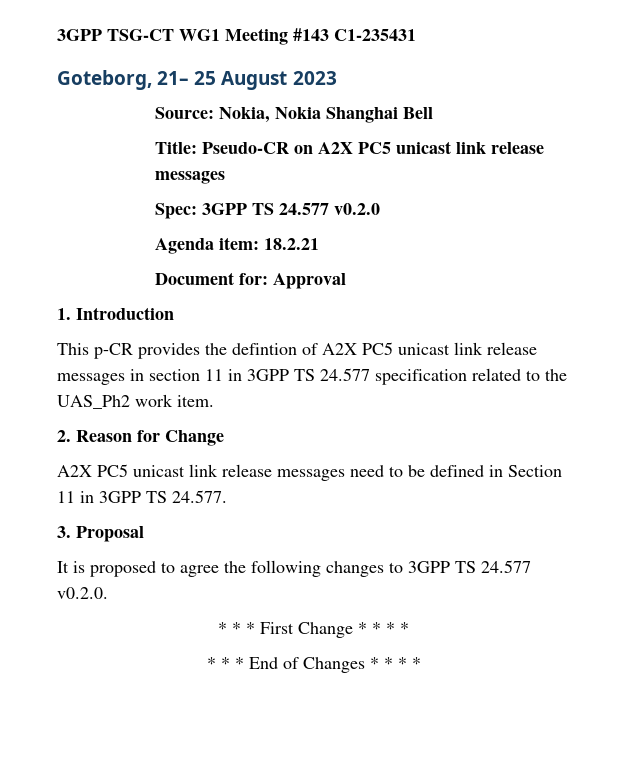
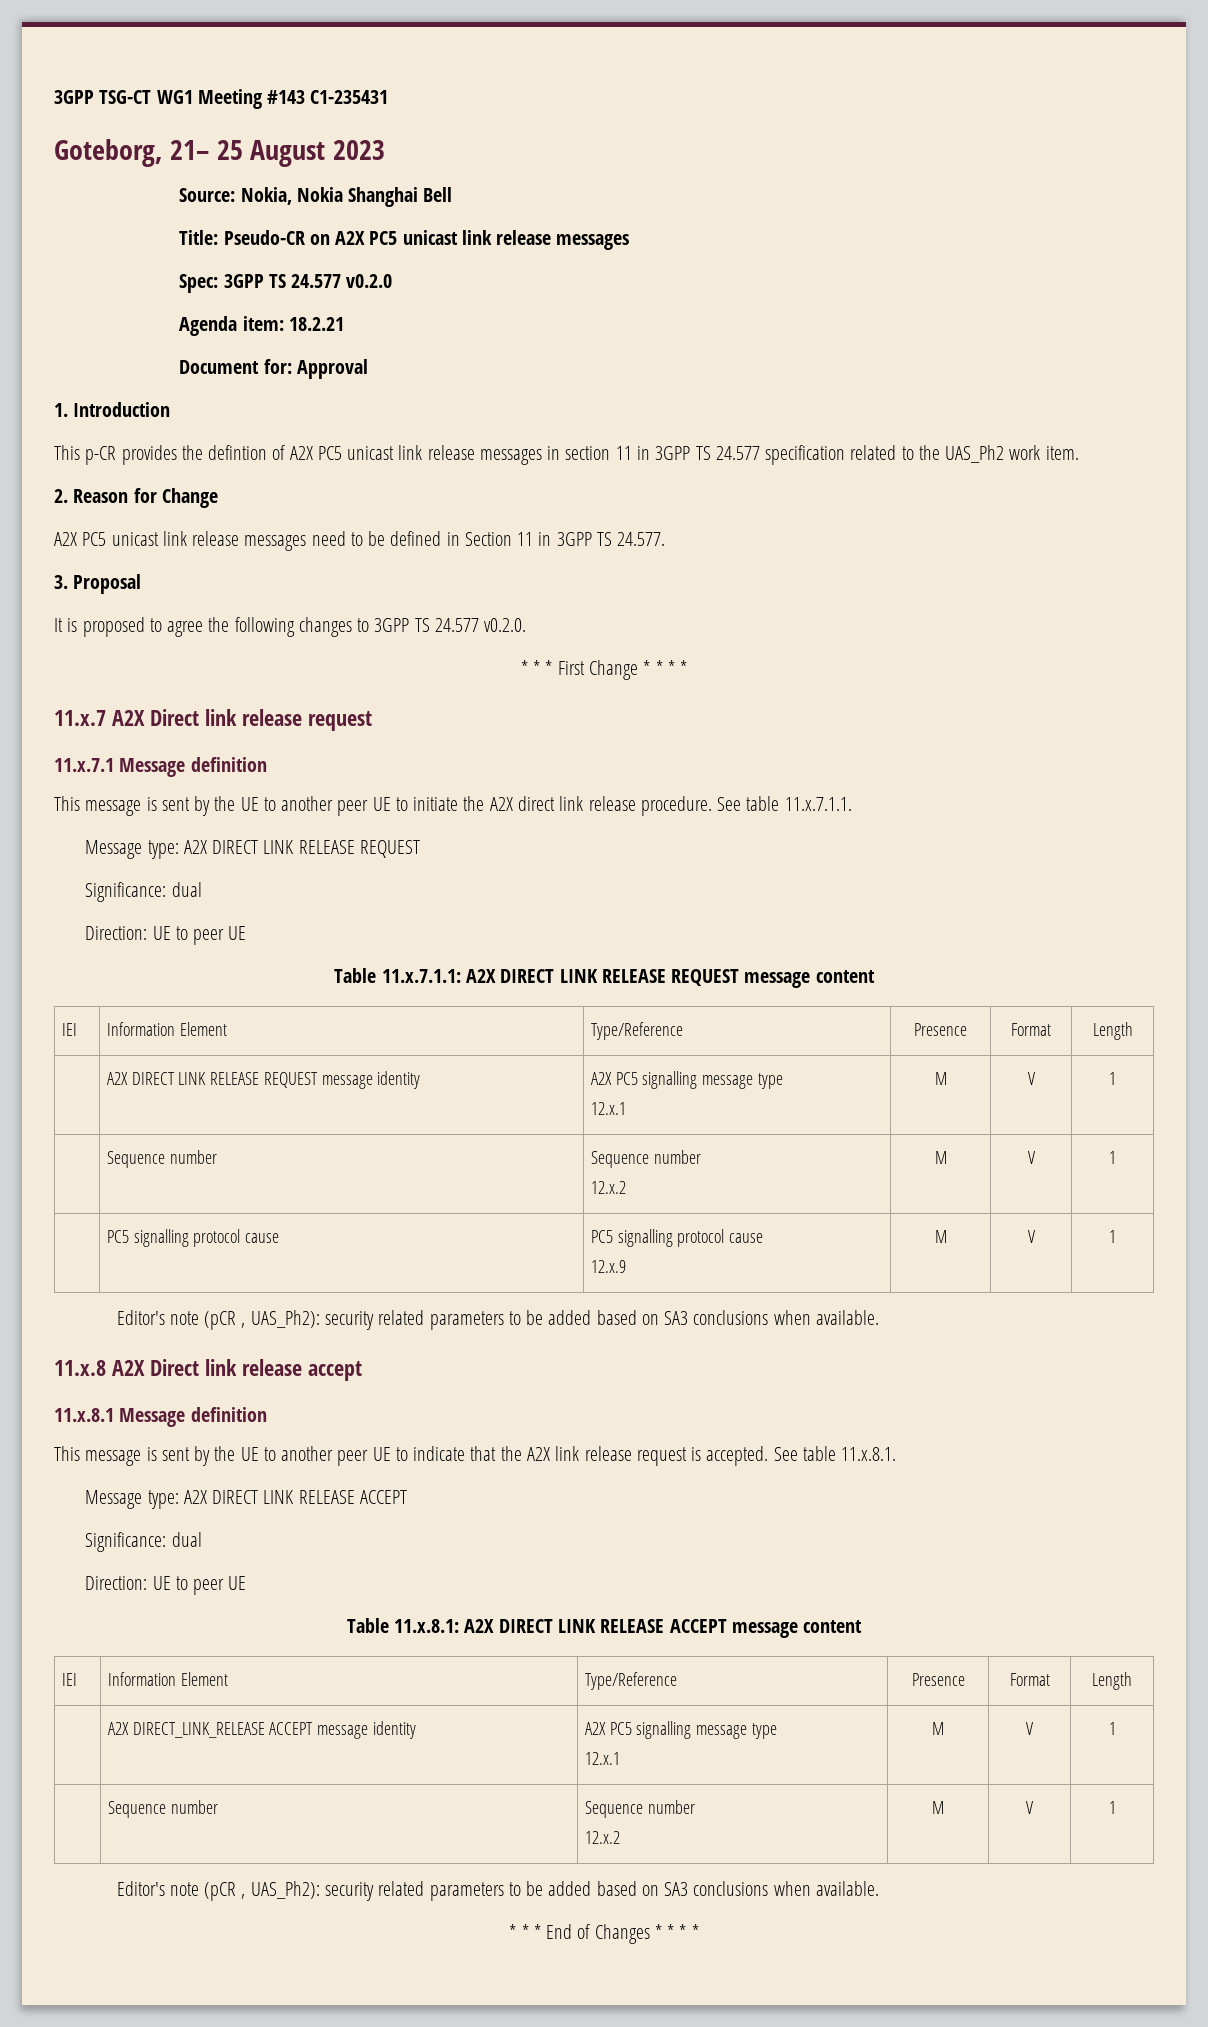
+ 11.x.7 A2X Direct link release request
+ 11.x.7.1 Message definition
+ This message is sent by the UE to another peer UE to initiate the A2X direct link release procedure. See table 11.x.7.1.1.
+ Message type: A2X DIRECT LINK RELEASE REQUEST
+ Significance: dual
+ Direction: UE to peer UE
+ Table 11.x.7.1.1: A2X DIRECT LINK RELEASE REQUEST message content
+ IEI | Information Element | Type/Reference | Presence | Format | Length
+ | A2X DIRECT LINK RELEASE REQUEST message identity | A2X PC5 signalling message type
+ 12.x.1 | M | V | 1
+ | Sequence number | Sequence number
+ 12.x.2 | M | V | 1
+ | PC5 signalling protocol cause | PC5 signalling protocol cause
+ 12.x.9 | M | V | 1
+ Editor's note (pCR , UAS_Ph2): security related parameters to be added based on SA3 conclusions when available.
+ 11.x.8 A2X Direct link release accept
+ 11.x.8.1 Message definition
+ This message is sent by the UE to another peer UE to indicate that the A2X link release request is accepted. See table 11.x.8.1.
+ Message type: A2X DIRECT LINK RELEASE ACCEPT
+ Significance: dual
+ Direction: UE to peer UE
+ Table 11.x.8.1: A2X DIRECT LINK RELEASE ACCEPT message content
+ IEI | Information Element | Type/Reference | Presence | Format | Length
+ | A2X DIRECT_LINK_RELEASE ACCEPT message identity | A2X PC5 signalling message type
+ 12.x.1 | M | V | 1
+ | Sequence number | Sequence number
+ 12.x.2 | M | V | 1
+ Editor's note (pCR , UAS_Ph2): security related parameters to be added based on SA3 conclusions when available.

